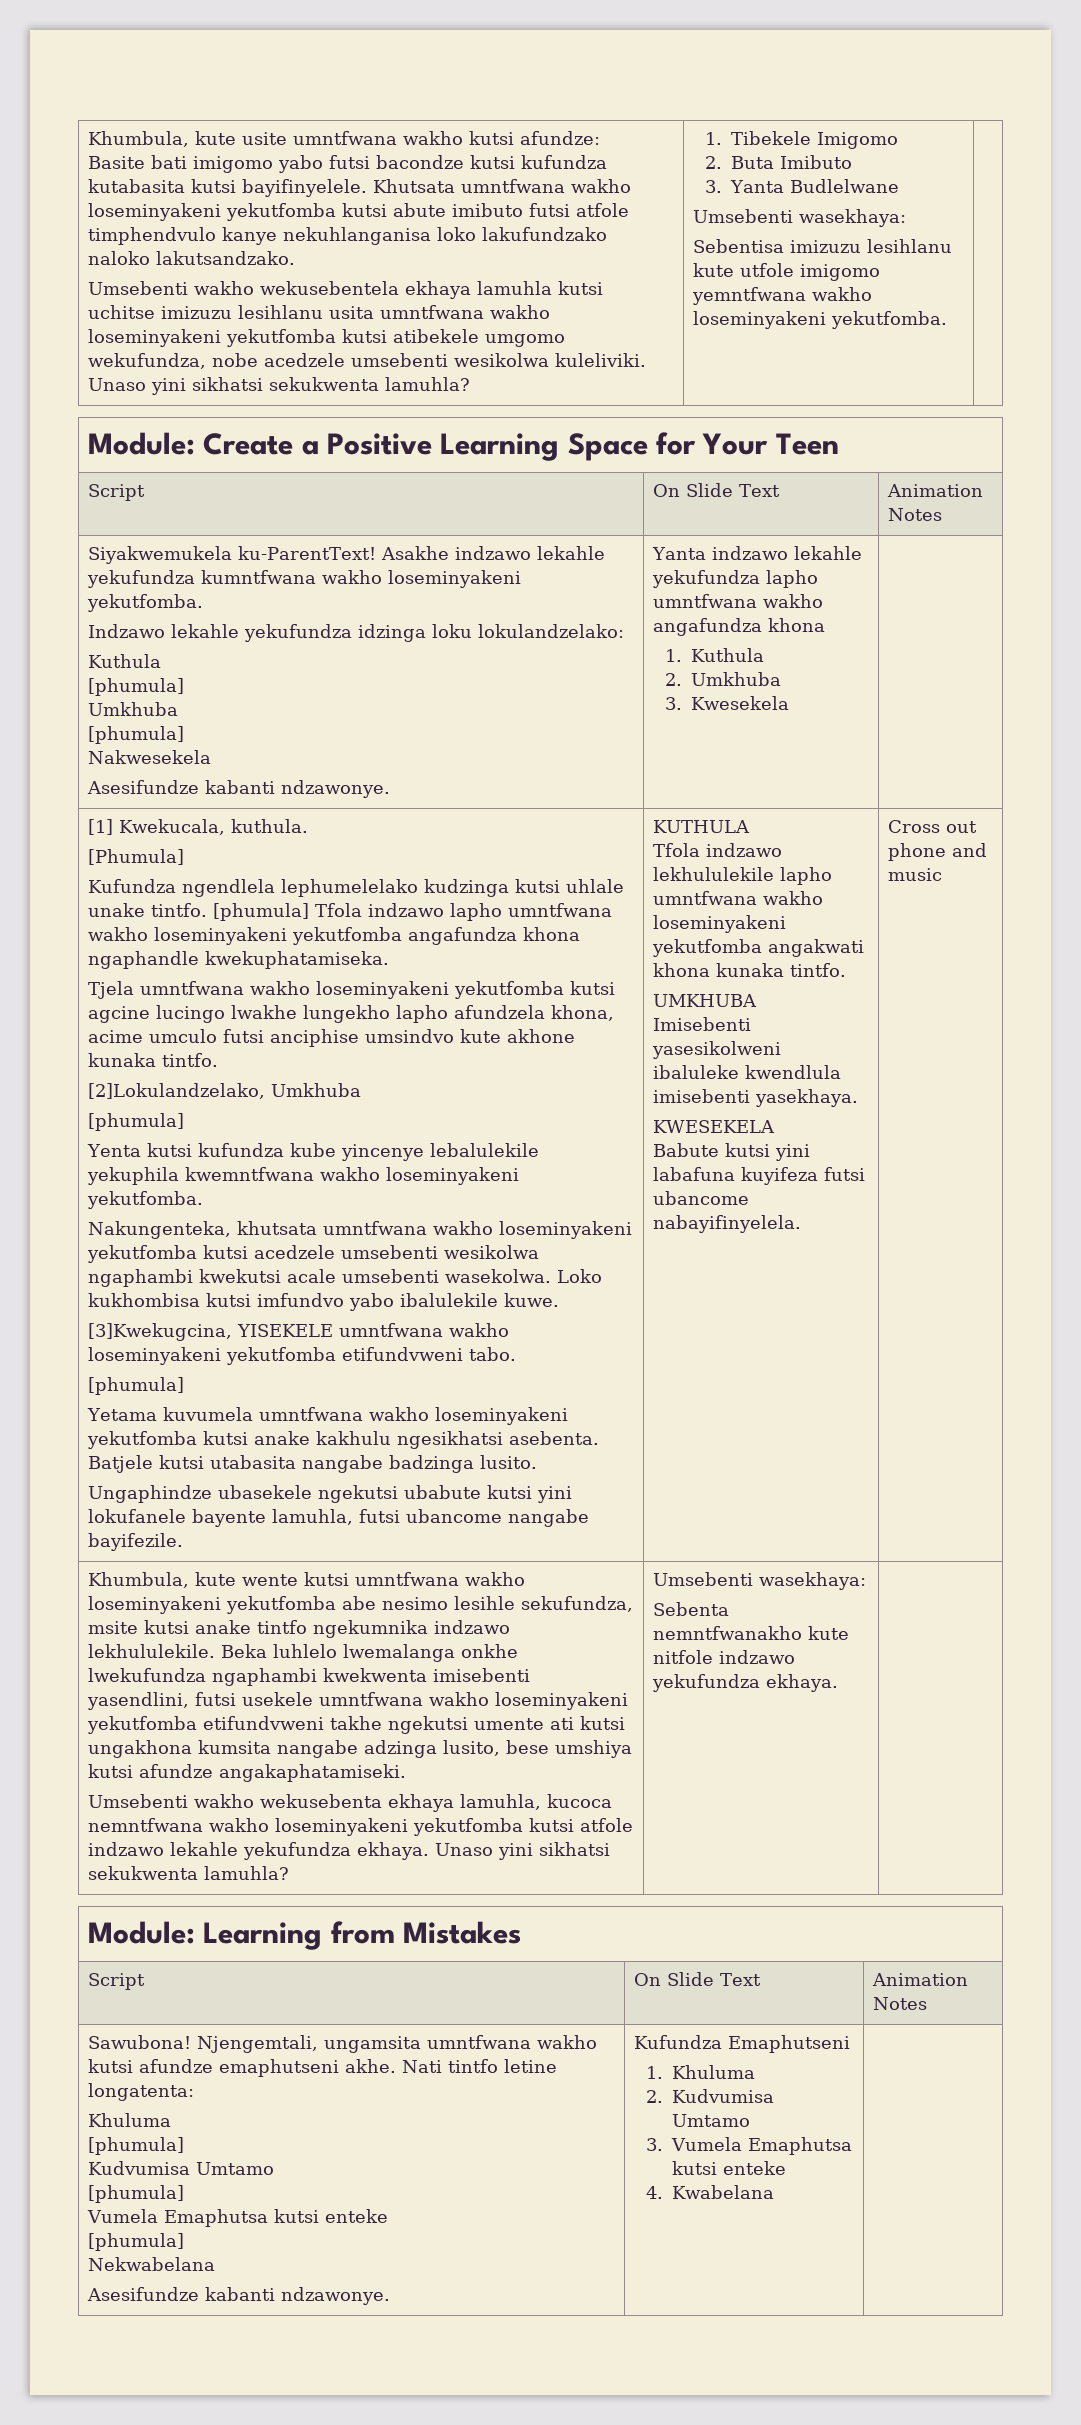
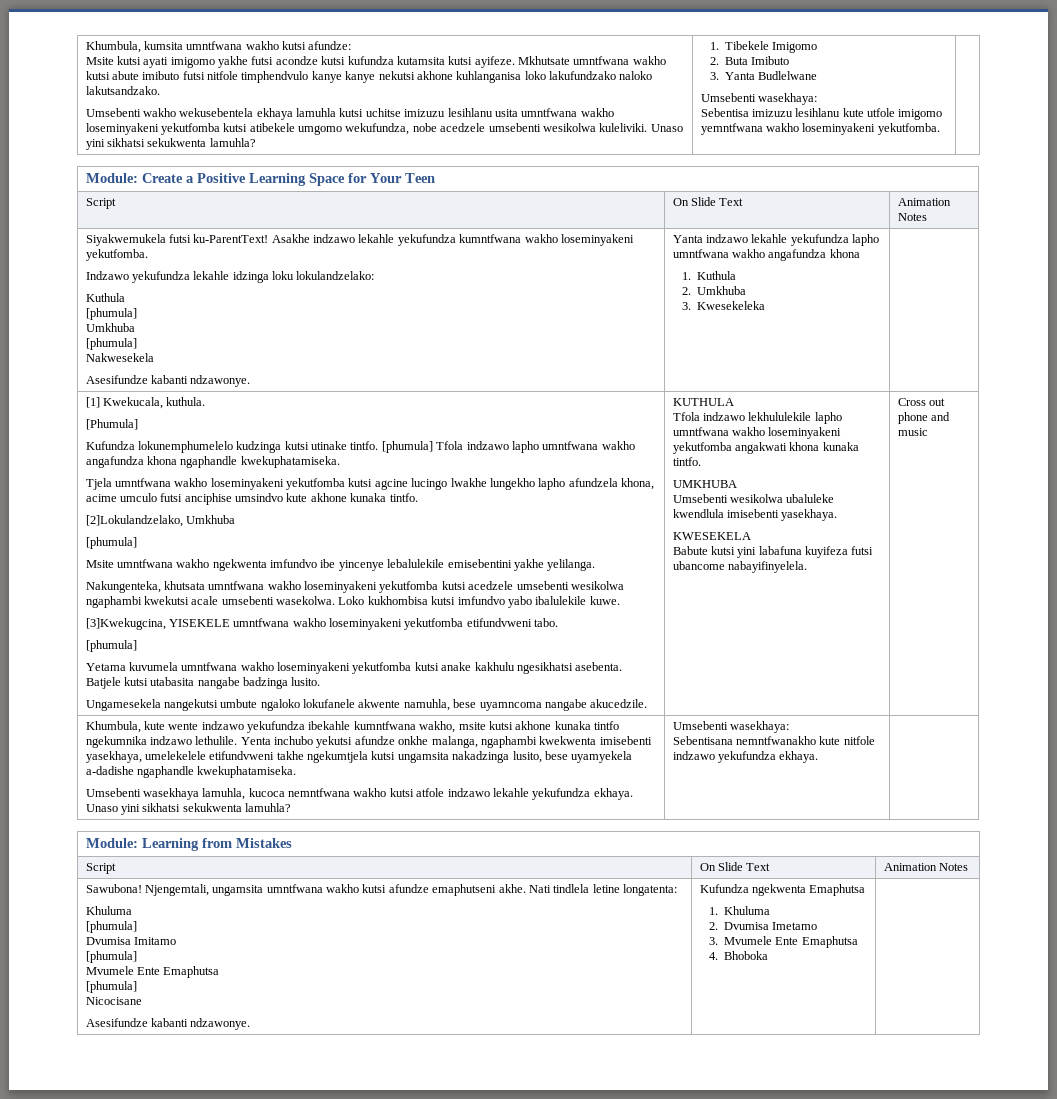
- Khumbula, kute usite umntfwana wakho kutsi afundze:
+ Khumbula, kumsita umntfwana wakho kutsi afundze:
- Basite bati imigomo yabo futsi bacondze kutsi kufundza kutabasita kutsi bayifinyelele. Khutsata umntfwana wakho loseminyakeni yekutfomba kutsi abute imibuto futsi atfole timphendvulo kanye nekuhlanganisa loko lakufundzako naloko lakutsandzako.
+ Msite kutsi ayati imigomo yakhe futsi acondze kutsi kufundza kutamsita kutsi ayifeze. Mkhutsate umntfwana wakho kutsi abute imibuto futsi nitfole timphendvulo kanye kanye nekutsi akhone kuhlanganisa loko lakufundzako naloko lakutsandzako.
- Siyakwemukela ku-ParentText! Asakhe indzawo lekahle yekufundza kumntfwana wakho loseminyakeni yekutfomba.
- Indzawo lekahle yekufundza idzinga loku lokulandzelako:
+ Siyakwemukela futsi ku-ParentText! Asakhe indzawo lekahle yekufundza kumntfwana wakho loseminyakeni yekutfomba.
+ Indzawo yekufundza lekahle idzinga loku lokulandzelako:
  Kuthula
  [phumula]
  Umkhuba
  [phumula]
  Nakwesekela
  Asesifundze kabanti ndzawonye. | Yanta indzawo lekahle yekufundza lapho umntfwana wakho angafundza khona
  1. Kuthula
  2. Umkhuba
- 3. Kwesekela |
+ 3. Kwesekeleka |
- Kufundza ngendlela lephumelelako kudzinga kutsi uhlale unake tintfo.
+ Kufundza lokunemphumelelo kudzinga kutsi utinake tintfo.
- [phumula] Tfola indzawo lapho umntfwana wakho loseminyakeni yekutfomba angafundza khona ngaphandle kwekuphatamiseka.
+ [phumula] Tfola indzawo lapho umntfwana wakho angafundza khona ngaphandle kwekuphatamiseka.
- Yenta kutsi kufundza kube yincenye lebalulekile yekuphila kwemntfwana wakho loseminyakeni yekutfomba.
+ Msite umntfwana wakho ngekwenta imfundvo ibe yincenye lebalulekile emisebentini yakhe yelilanga.
- Ungaphindze ubasekele ngekutsi ubabute kutsi yini lokufanele bayente lamuhla, futsi ubancome nangabe bayifezile.
+ Ungamesekela nangekutsi umbute ngaloko lokufanele akwente namuhla, bese uyamncoma nangabe akucedzile.
- Imisebenti yasesikolweni ibaluleke kwendlula imisebenti yasekhaya.
+ Umsebenti wesikolwa ubaluleke kwendlula imisebenti yasekhaya.
- Khumbula, kute wente kutsi umntfwana wakho loseminyakeni yekutfomba abe nesimo lesihle sekufundza, msite kutsi anake tintfo ngekumnika indzawo lekhululekile. Beka luhlelo lwemalanga onkhe lwekufundza ngaphambi kwekwenta imisebenti yasendlini, futsi usekele umntfwana wakho loseminyakeni yekutfomba etifundvweni takhe ngekutsi umente ati kutsi ungakhona kumsita nangabe adzinga lusito, bese umshiya kutsi afundze angakaphatamiseki.
- Umsebenti wakho wekusebenta ekhaya lamuhla, kucoca nemntfwana wakho loseminyakeni yekutfomba kutsi atfole indzawo lekahle yekufundza ekhaya.
+ Khumbula, kute wente indzawo yekufundza ibekahle kumntfwana wakho, msite kutsi akhone kunaka tintfo ngekumnika indzawo lethulile. Yenta inchubo yekutsi afundze onkhe malanga, ngaphambi kwekwenta imisebenti yasekhaya, umelekelele etifundvweni takhe ngekumtjela kutsi ungamsita nakadzinga lusito, bese uyamyekela a-dadishe ngaphandle kwekuphatamiseka.
+ Umsebenti wasekhaya lamuhla, kucoca nemntfwana wakho kutsi atfole indzawo lekahle yekufundza ekhaya.
- Sebenta nemntfwanakho kute nitfole indzawo yekufundza ekhaya.
+ Sebentisana nemntfwanakho kute nitfole indzawo yekufundza ekhaya.
- Nati tintfo letine longatenta:
+ Nati tindlela letine longatenta:
  Khuluma
  [phumula]
- Kudvumisa Umtamo
+ Dvumisa Imitamo
  [phumula]
- Vumela Emaphutsa kutsi enteke
+ Mvumele Ente Emaphutsa
  [phumula]
- Nekwabelana
+ Nicocisane
- Kufundza Emaphutseni
+ Kufundza ngekwenta Emaphutsa
- 2. Kudvumisa Umtamo
- 3. Vumela Emaphutsa kutsi enteke
+ 2. Dvumisa Imetamo
+ 3. Mvumele Ente Emaphutsa
- 4. Kwabelana
+ 4. Bhoboka

